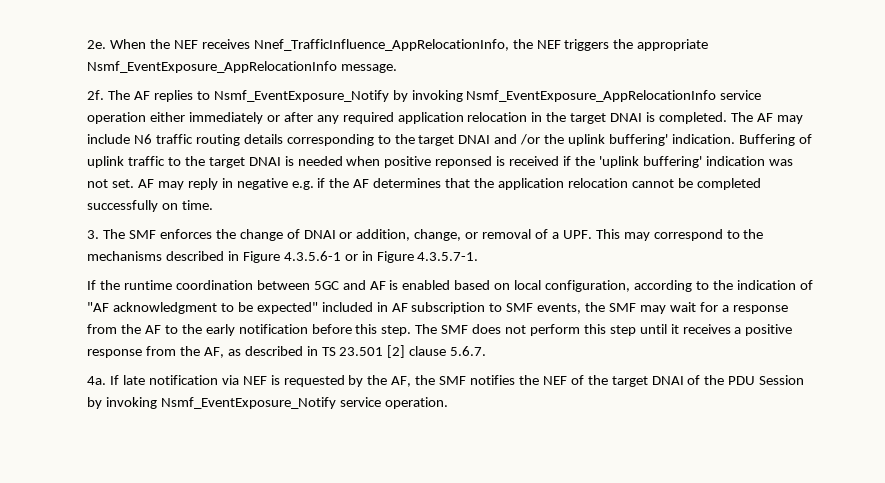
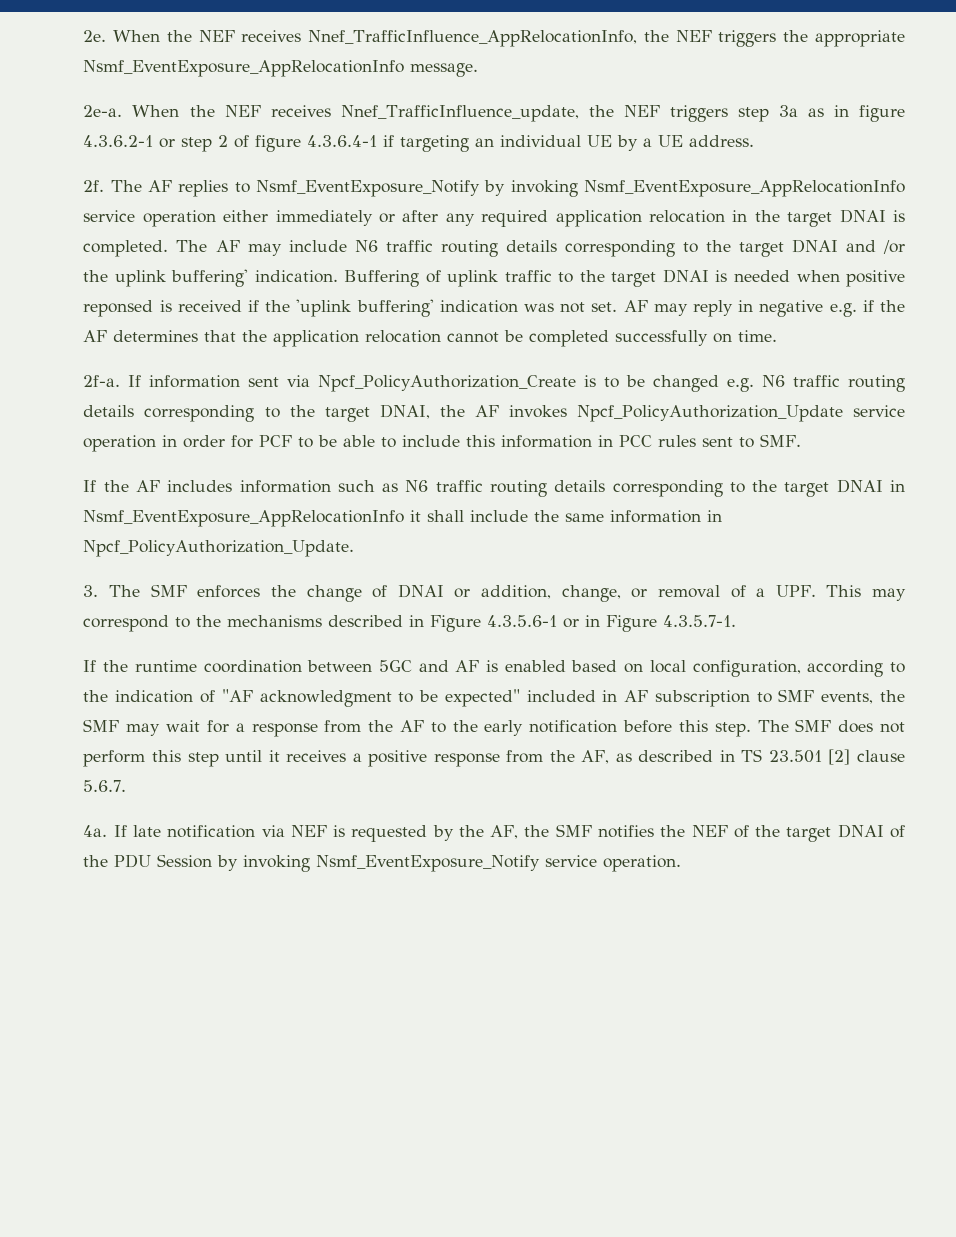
+ 2e-a. When the NEF receives Nnef_TrafficInfluence_update, the NEF triggers step 3a as in figure 4.3.6.2-1 or step 2 of figure 4.3.6.4-1 if targeting an individual UE by a UE address.
+ 2f-a. If information sent via Npcf_PolicyAuthorization_Create is to be changed e.g. N6 traffic routing details corresponding to the target DNAI, the AF invokes Npcf_PolicyAuthorization_Update service operation in order for PCF to be able to include this information in PCC rules sent to SMF.
+ If the AF includes information such as N6 traffic routing details corresponding to the target DNAI in Nsmf_EventExposure_AppRelocationInfo it shall include the same information in Npcf_PolicyAuthorization_Update.

